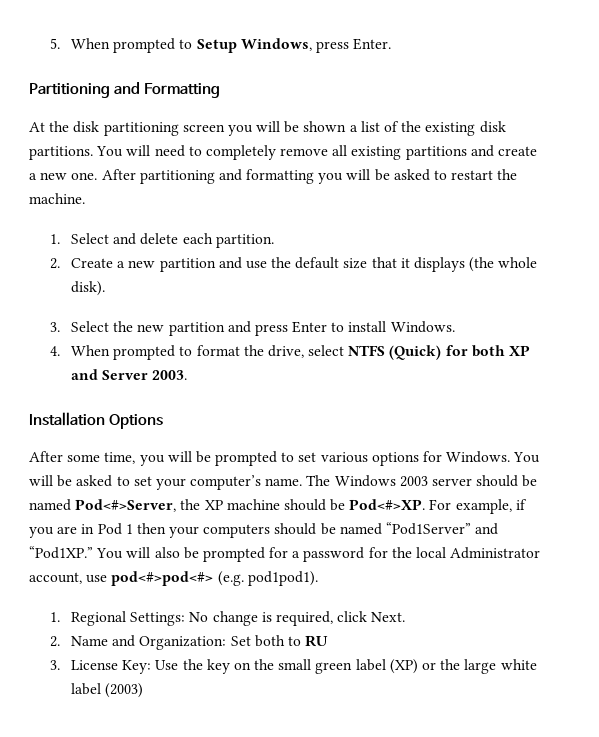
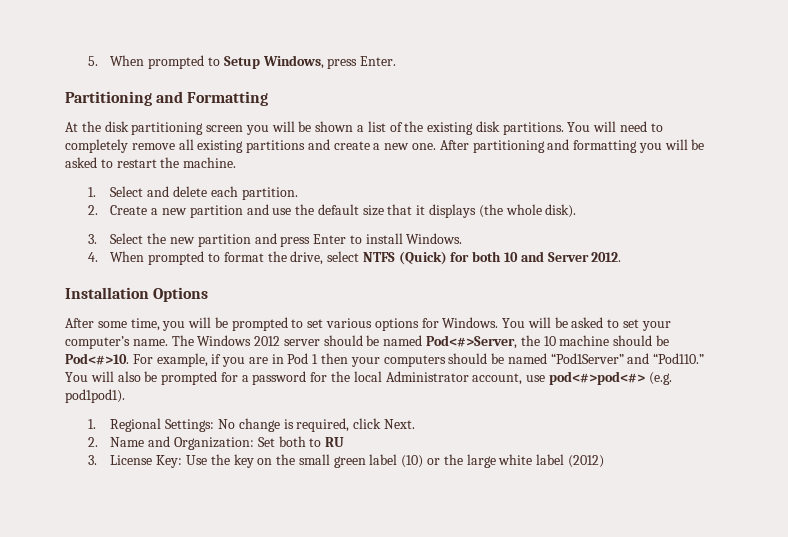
- 4. When prompted to format the drive, select NTFS (Quick) for both XP and Server 2003.
+ 4. When prompted to format the drive, select NTFS (Quick) for both 10 and Server 2012.
- The Windows 2003 server should be named Pod<#>Server, the XP machine should be Pod<#>XP.
+ The Windows 2012 server should be named Pod<#>Server, the 10 machine should be Pod<#>10.
- For example, if you are in Pod 1 then your computers should be named “Pod1Server” and “Pod1XP.”
+ For example, if you are in Pod 1 then your computers should be named “Pod1Server” and “Pod110.”
- 3. License Key: Use the key on the small green label (XP) or the large white label (2003)
+ 3. License Key: Use the key on the small green label (10) or the large white label (2012)

